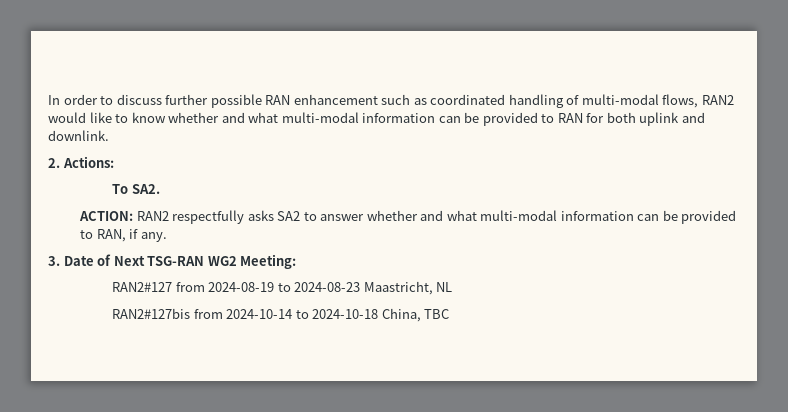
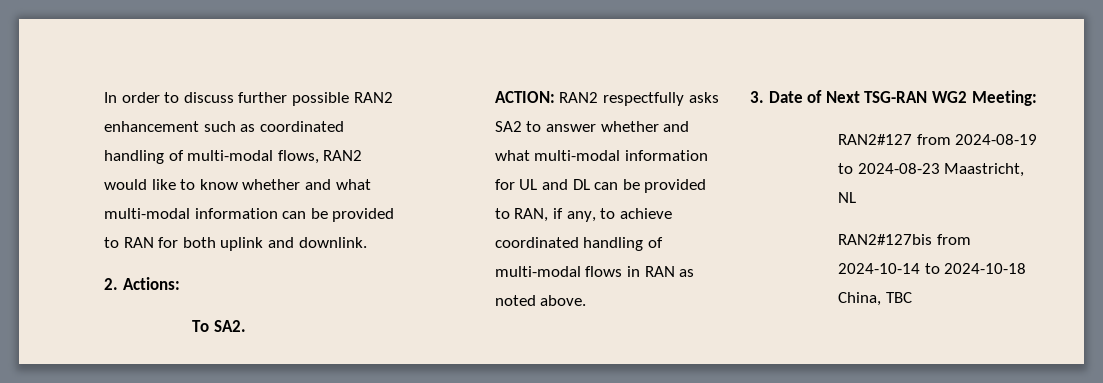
- In order to discuss further possible RAN enhancement such as coordinated handling of multi-modal flows, RAN2 would like to know whether and what multi-modal information can be provided to RAN for both uplink and downlink.
+ In order to discuss further possible RAN2 enhancement such as coordinated handling of multi-modal flows, RAN2 would like to know whether and what multi-modal information can be provided to RAN for both uplink and downlink.
- ACTION: RAN2 respectfully asks SA2 to answer whether and what multi-modal information can be provided to RAN, if any.
+ ACTION: RAN2 respectfully asks SA2 to answer whether and what multi-modal information for UL and DL can be provided to RAN, if any, to achieve coordinated handling of multi-modal flows in RAN as noted above.

